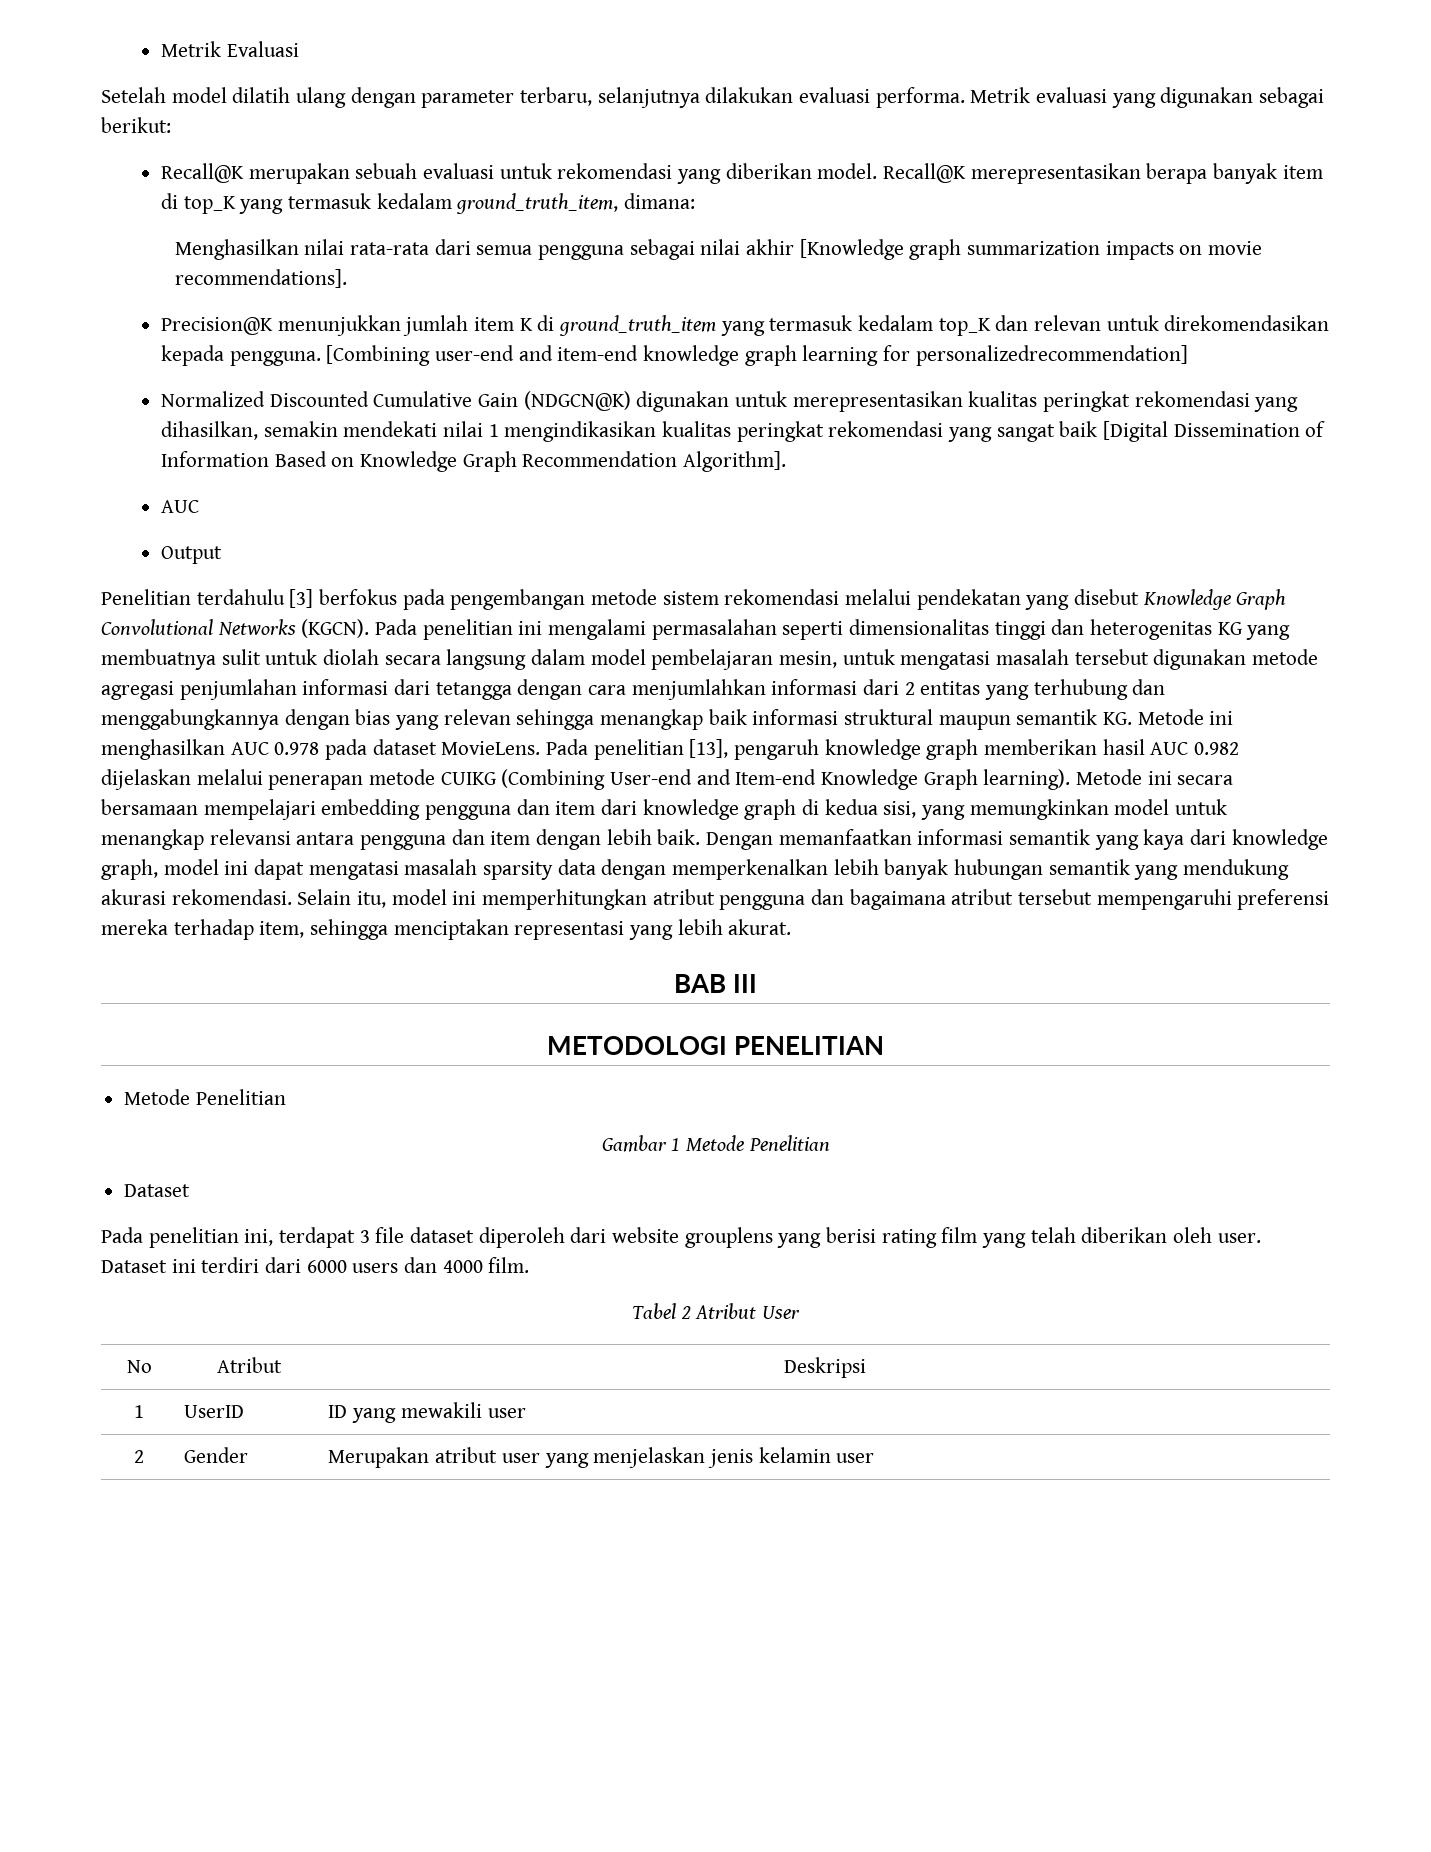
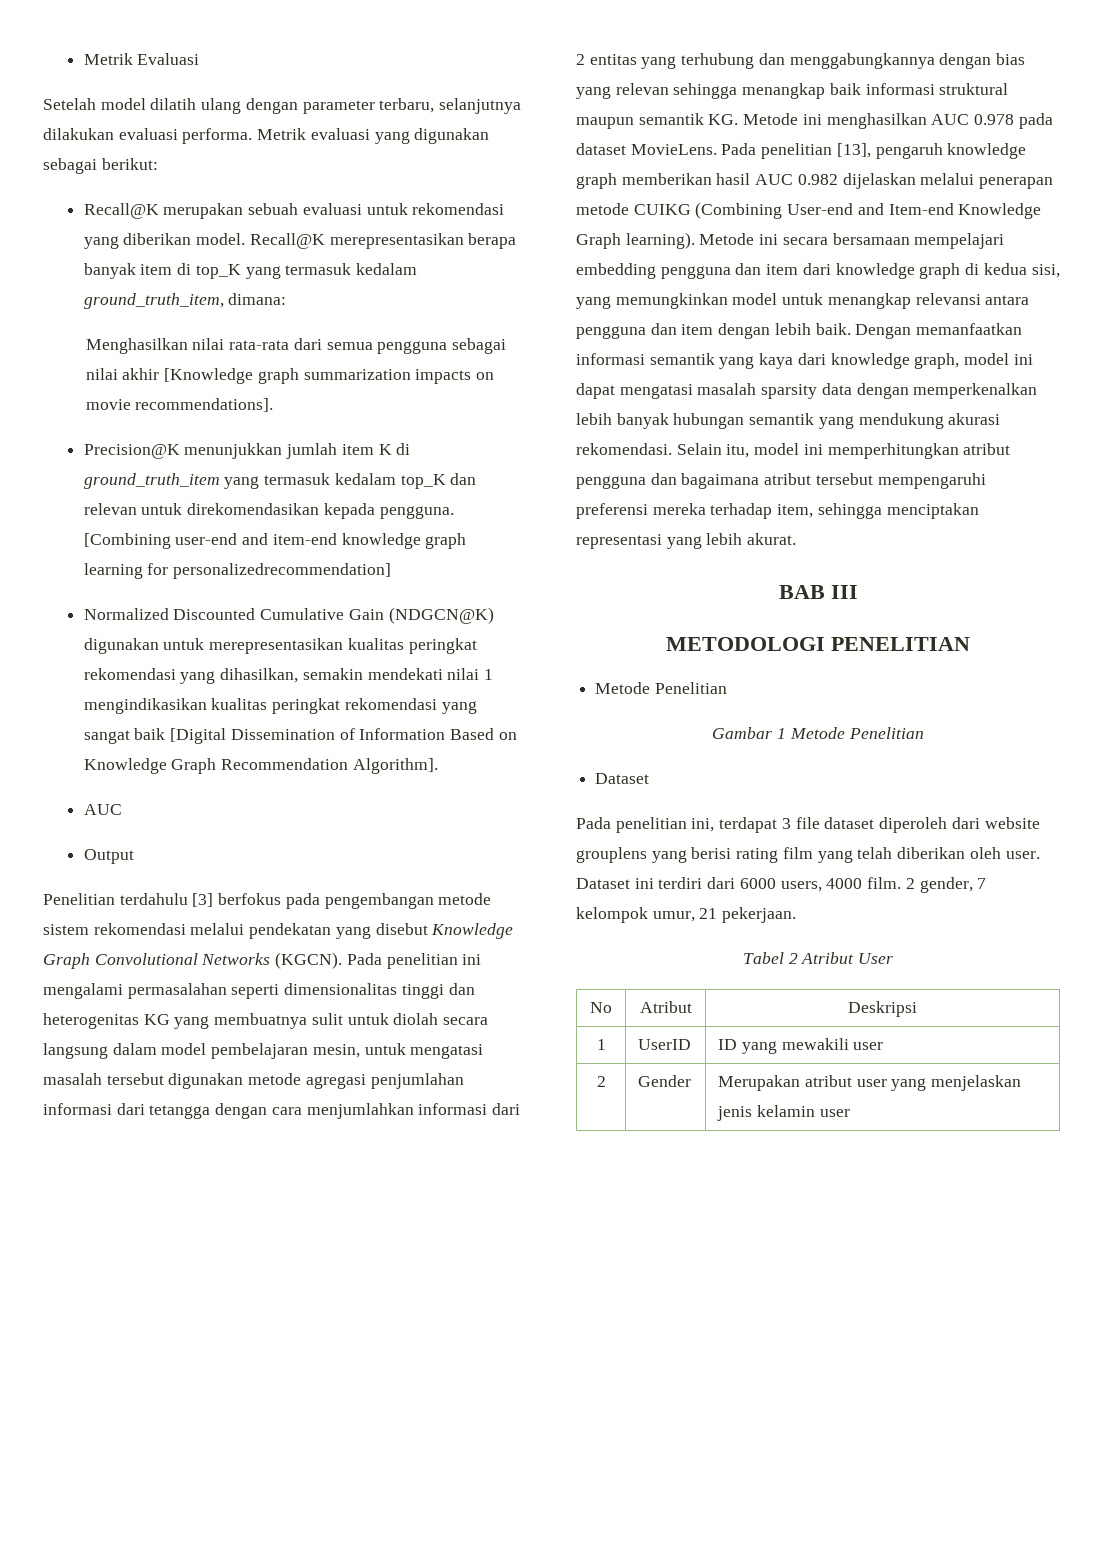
- Dataset ini terdiri dari 6000 users dan 4000 film.
+ Dataset ini terdiri dari 6000 users, 4000 film. 2 gender, 7 kelompok umur, 21 pekerjaan.

